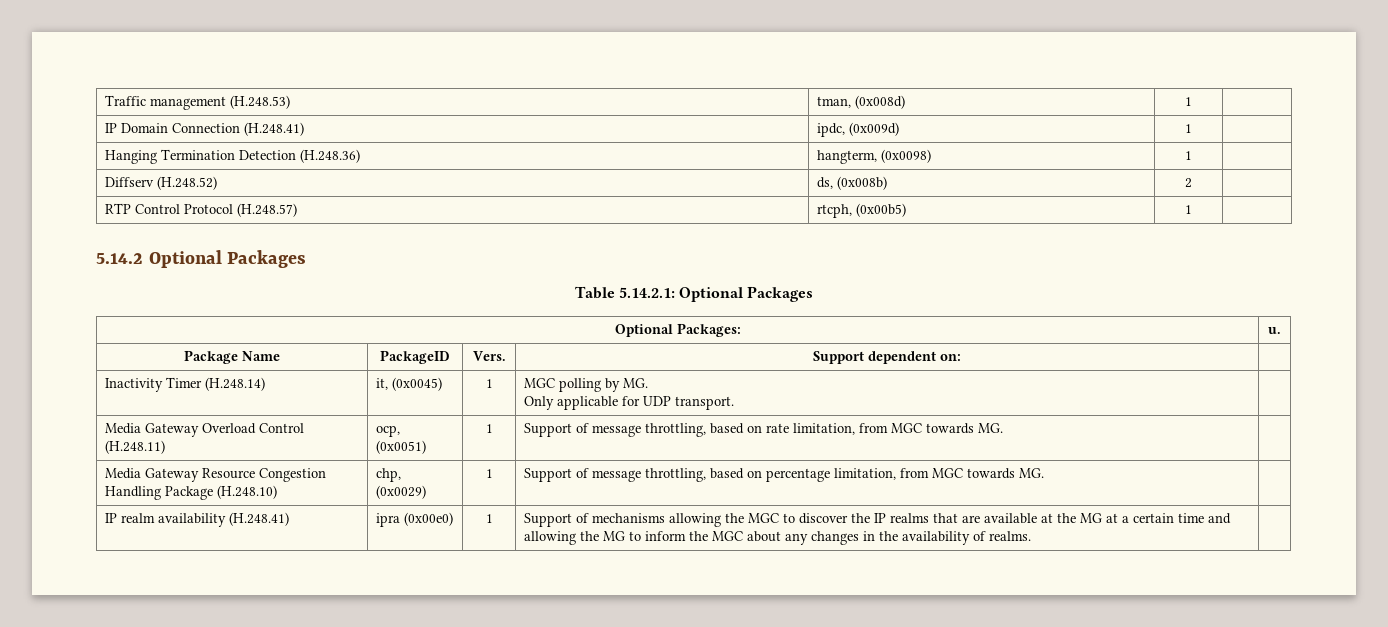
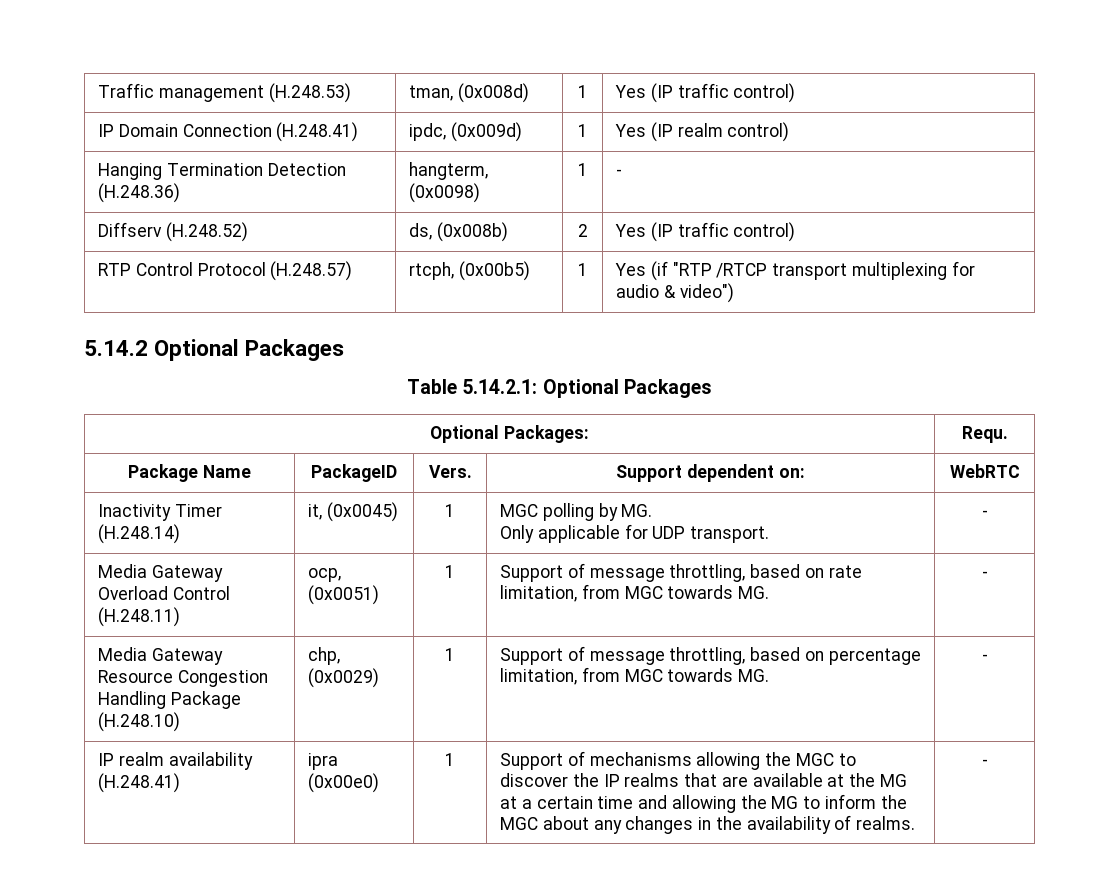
- Traffic management (H.248.53) | tman, (0x008d) | 1 |
+ Traffic management (H.248.53) | tman, (0x008d) | 1 | Yes (IP traffic control)
- IP Domain Connection (H.248.41) | ipdc, (0x009d) | 1 |
+ IP Domain Connection (H.248.41) | ipdc, (0x009d) | 1 | Yes (IP realm control)
- Hanging Termination Detection (H.248.36) | hangterm, (0x0098) | 1 |
+ Hanging Termination Detection (H.248.36) | hangterm, (0x0098) | 1 | -
- Diffserv (H.248.52) | ds, (0x008b) | 2 |
+ Diffserv (H.248.52) | ds, (0x008b) | 2 | Yes (IP traffic control)
- RTP Control Protocol (H.248.57) | rtcph, (0x00b5) | 1 |
+ RTP Control Protocol (H.248.57) | rtcph, (0x00b5) | 1 | Yes (if "RTP /RTCP transport multiplexing for audio & video")
- Optional Packages: | u.
+ Optional Packages: | Requ.
- Package Name | PackageID | Vers. | Support dependent on: |
+ Package Name | PackageID | Vers. | Support dependent on: | WebRTC
  Inactivity Timer (H.248.14) | it, (0x0045) | 1 | MGC polling by MG.
- Only applicable for UDP transport. |
+ Only applicable for UDP transport. | -
- Media Gateway Overload Control (H.248.11) | ocp, (0x0051) | 1 | Support of message throttling, based on rate limitation, from MGC towards MG. |
+ Media Gateway Overload Control (H.248.11) | ocp, (0x0051) | 1 | Support of message throttling, based on rate limitation, from MGC towards MG. | -
- Media Gateway Resource Congestion Handling Package (H.248.10) | chp, (0x0029) | 1 | Support of message throttling, based on percentage limitation, from MGC towards MG. |
+ Media Gateway Resource Congestion Handling Package (H.248.10) | chp, (0x0029) | 1 | Support of message throttling, based on percentage limitation, from MGC towards MG. | -
- Support of mechanisms allowing the MGC to discover the IP realms that are available at the MG at a certain time and allowing the MG to inform the MGC about any changes in the availability of realms.
+ Support of mechanisms allowing the MGC to discover the IP realms that are available at the MG at a certain time and allowing the MG to inform the MGC about any changes in the availability of realms. | -

